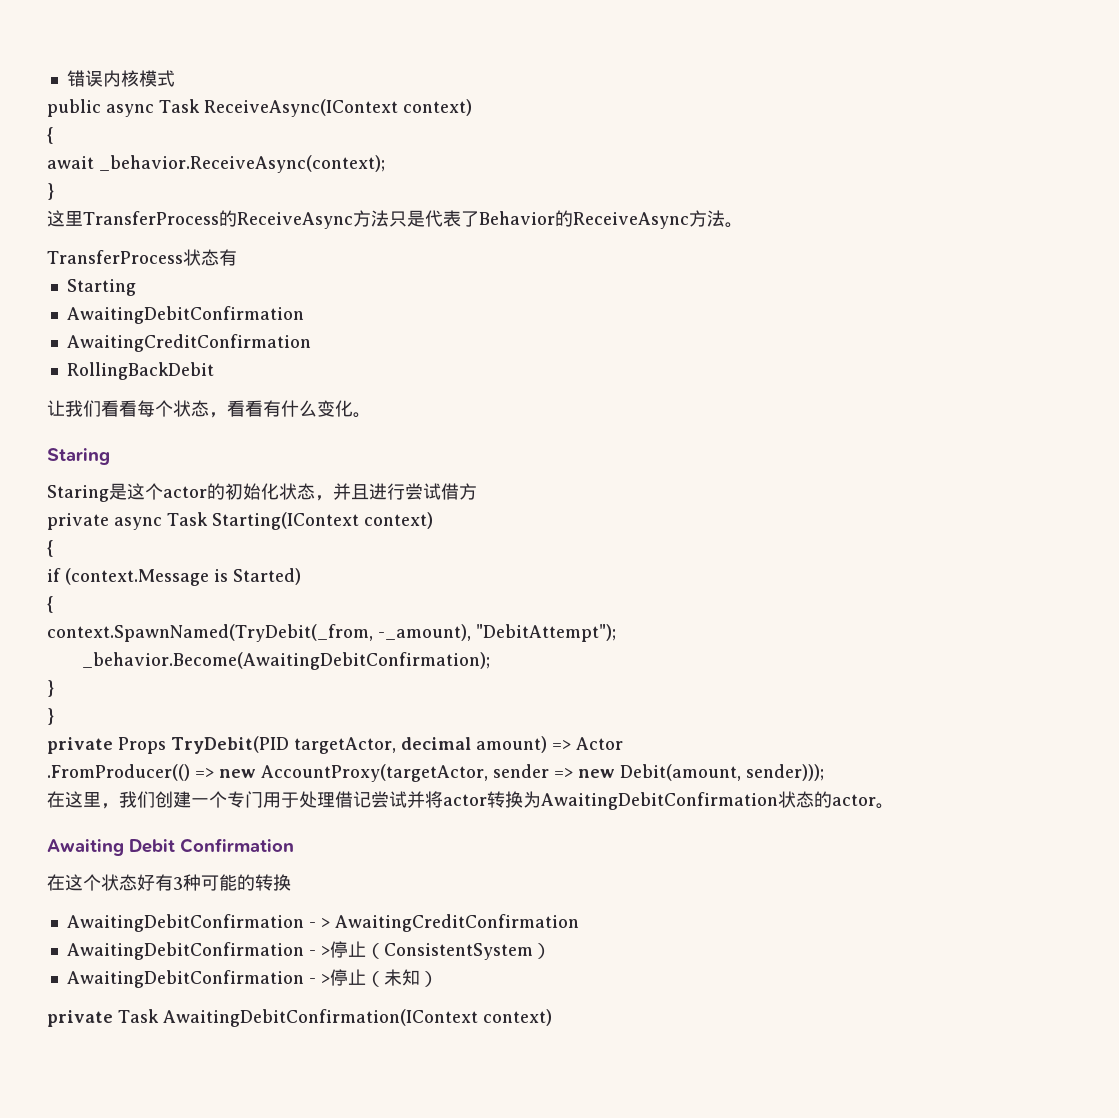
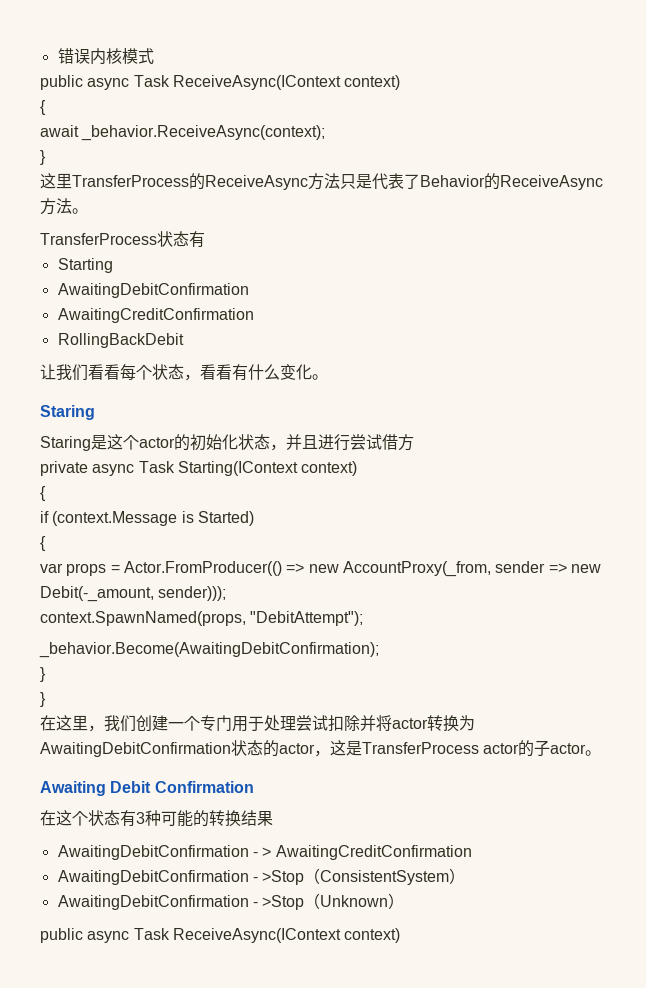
- context.SpawnNamed(TryDebit(_from, -_amount), "DebitAttempt");
+ var props = Actor.FromProducer(() => new AccountProxy(_from, sender => new Debit(-_amount, sender)));
+ context.SpawnNamed(props, "DebitAttempt");
  _behavior.Become(AwaitingDebitConfirmation);
  }
  }
- private Props TryDebit(PID targetActor, decimal amount) => Actor
- .FromProducer(() => new AccountProxy(targetActor, sender => new Debit(amount, sender)));
- 在这里，我们创建一个专门用于处理借记尝试并将actor转换为AwaitingDebitConfirmation状态的actor。
+ 在这里，我们创建一个专门用于处理尝试扣除并将actor转换为AwaitingDebitConfirmation状态的actor，这是TransferProcess actor的子actor。
- 在这个状态好有3种可能的转换
+ 在这个状态有3种可能的转换结果
- AwaitingDebitConfirmation - >停止（ConsistentSystem）
+ AwaitingDebitConfirmation - >Stop（ConsistentSystem）
- AwaitingDebitConfirmation - >停止（未知）
- private Task AwaitingDebitConfirmation(IContext context)
+ AwaitingDebitConfirmation - >Stop（Unknown）
+ public async Task ReceiveAsync(IContext context)

